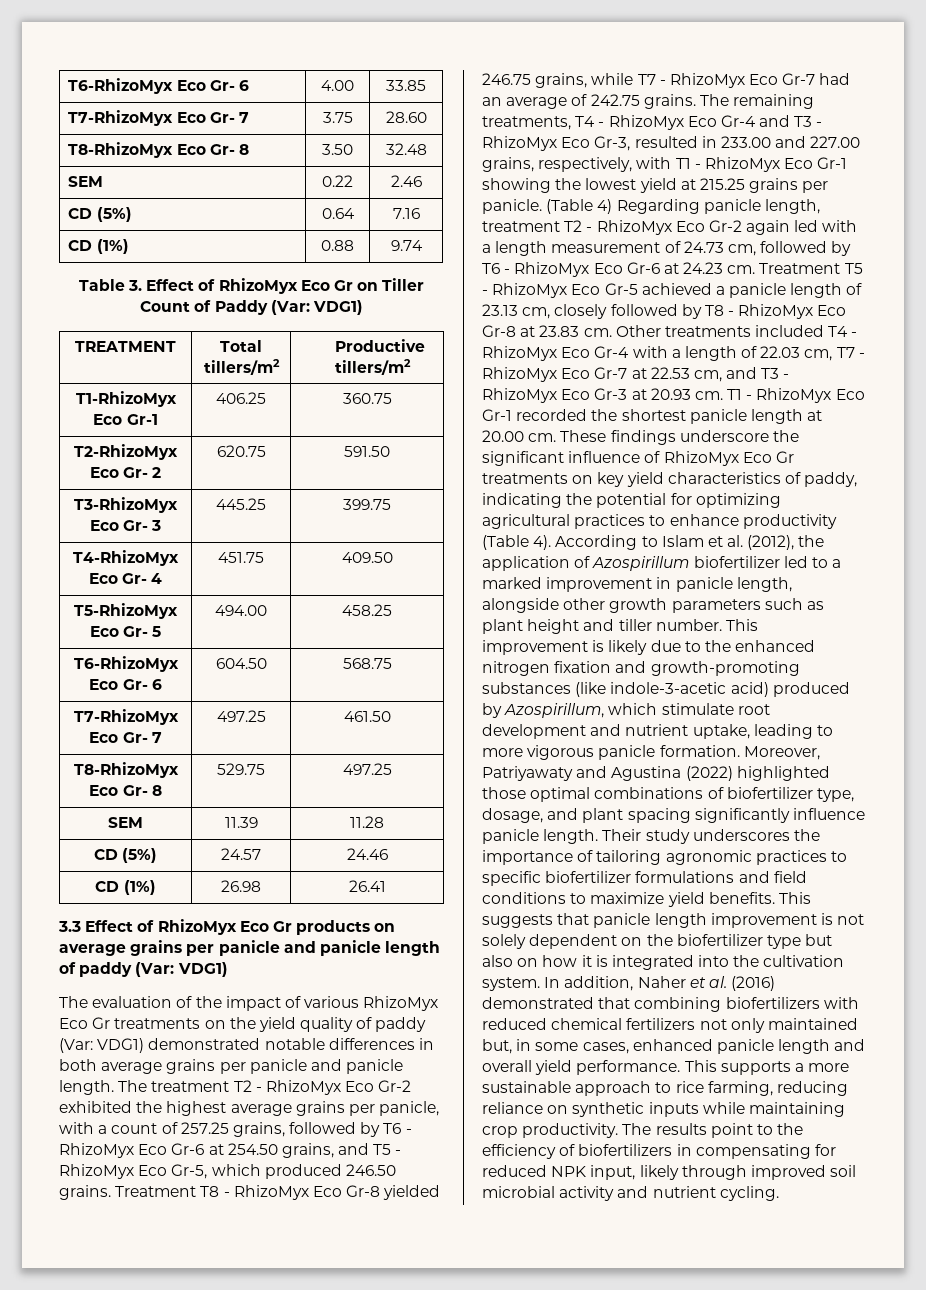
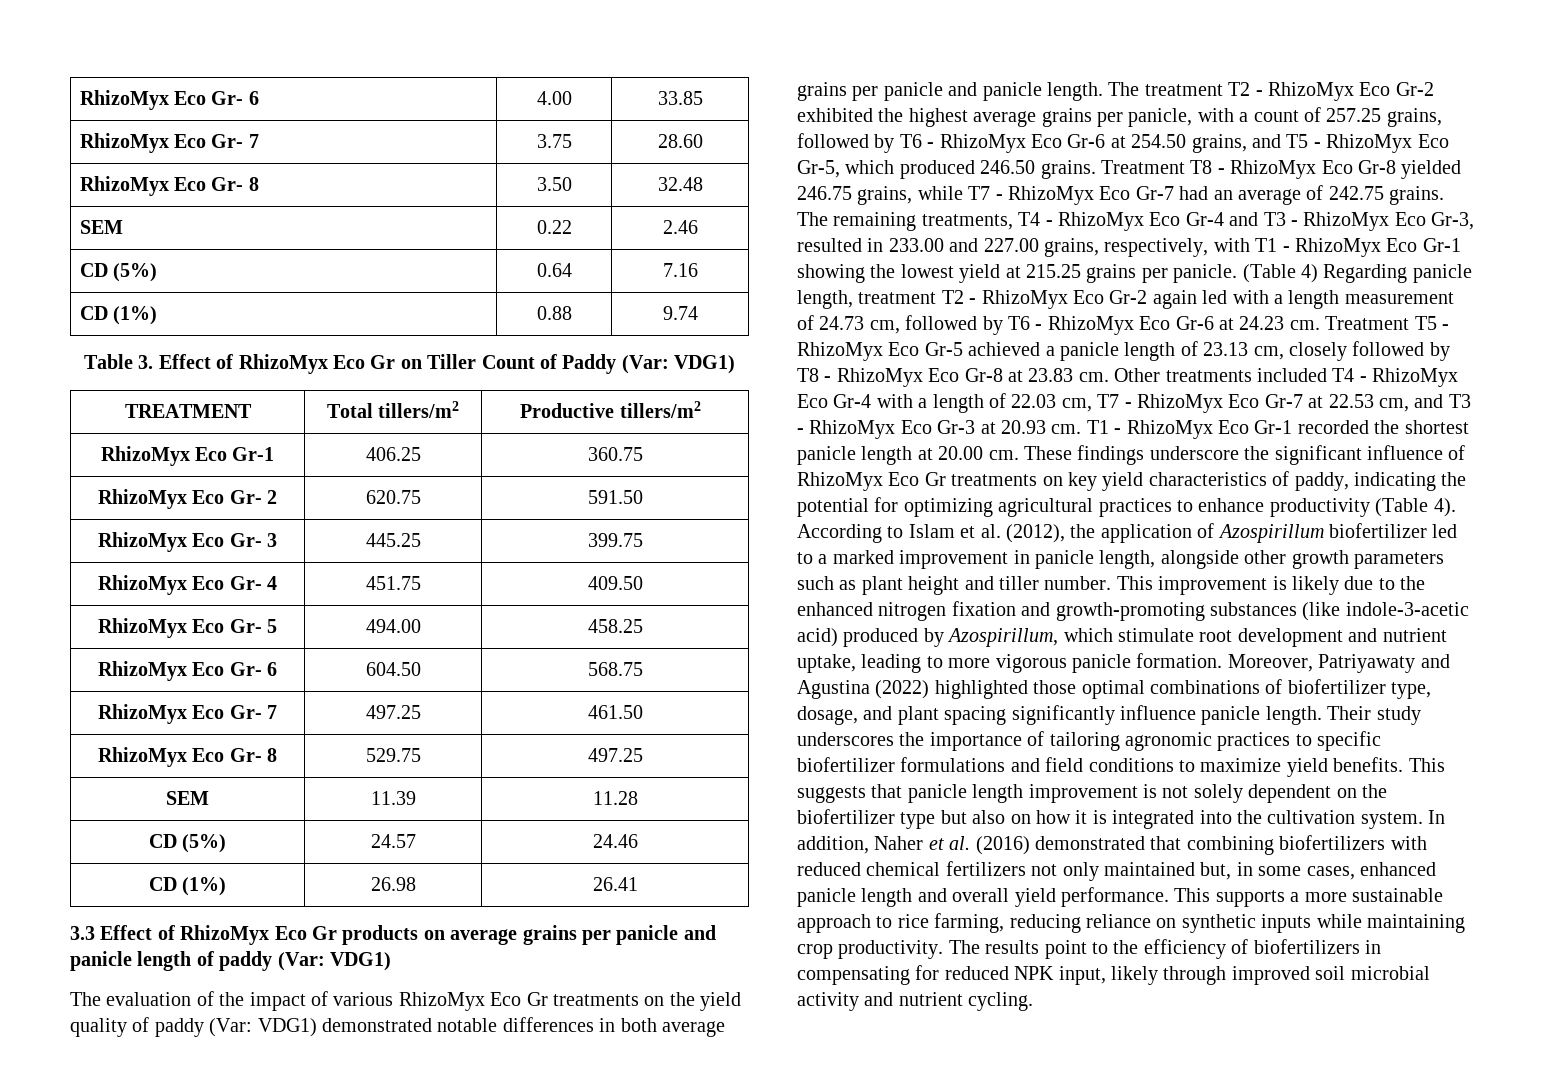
- T6-RhizoMyx Eco Gr- 6 | 4.00 | 33.85
+ RhizoMyx Eco Gr- 6 | 4.00 | 33.85
- T7-RhizoMyx Eco Gr- 7 | 3.75 | 28.60
+ RhizoMyx Eco Gr- 7 | 3.75 | 28.60
- T8-RhizoMyx Eco Gr- 8 | 3.50 | 32.48
+ RhizoMyx Eco Gr- 8 | 3.50 | 32.48
- T1-RhizoMyx Eco Gr-1 | 406.25 | 360.75
+ RhizoMyx Eco Gr-1 | 406.25 | 360.75
- T2-RhizoMyx Eco Gr- 2 | 620.75 | 591.50
+ RhizoMyx Eco Gr- 2 | 620.75 | 591.50
- T3-RhizoMyx Eco Gr- 3 | 445.25 | 399.75
+ RhizoMyx Eco Gr- 3 | 445.25 | 399.75
- T4-RhizoMyx Eco Gr- 4 | 451.75 | 409.50
+ RhizoMyx Eco Gr- 4 | 451.75 | 409.50
- T5-RhizoMyx Eco Gr- 5 | 494.00 | 458.25
+ RhizoMyx Eco Gr- 5 | 494.00 | 458.25
- T6-RhizoMyx Eco Gr- 6 | 604.50 | 568.75
+ RhizoMyx Eco Gr- 6 | 604.50 | 568.75
- T7-RhizoMyx Eco Gr- 7 | 497.25 | 461.50
+ RhizoMyx Eco Gr- 7 | 497.25 | 461.50
- T8-RhizoMyx Eco Gr- 8 | 529.75 | 497.25
+ RhizoMyx Eco Gr- 8 | 529.75 | 497.25

